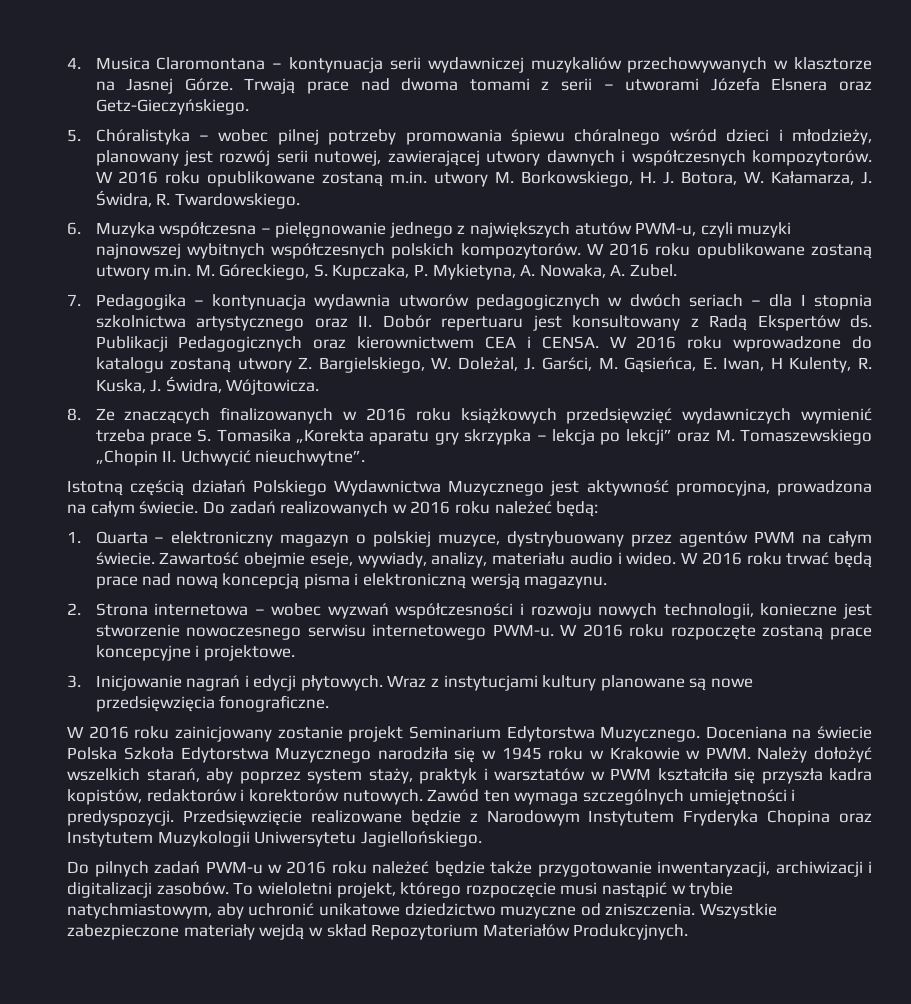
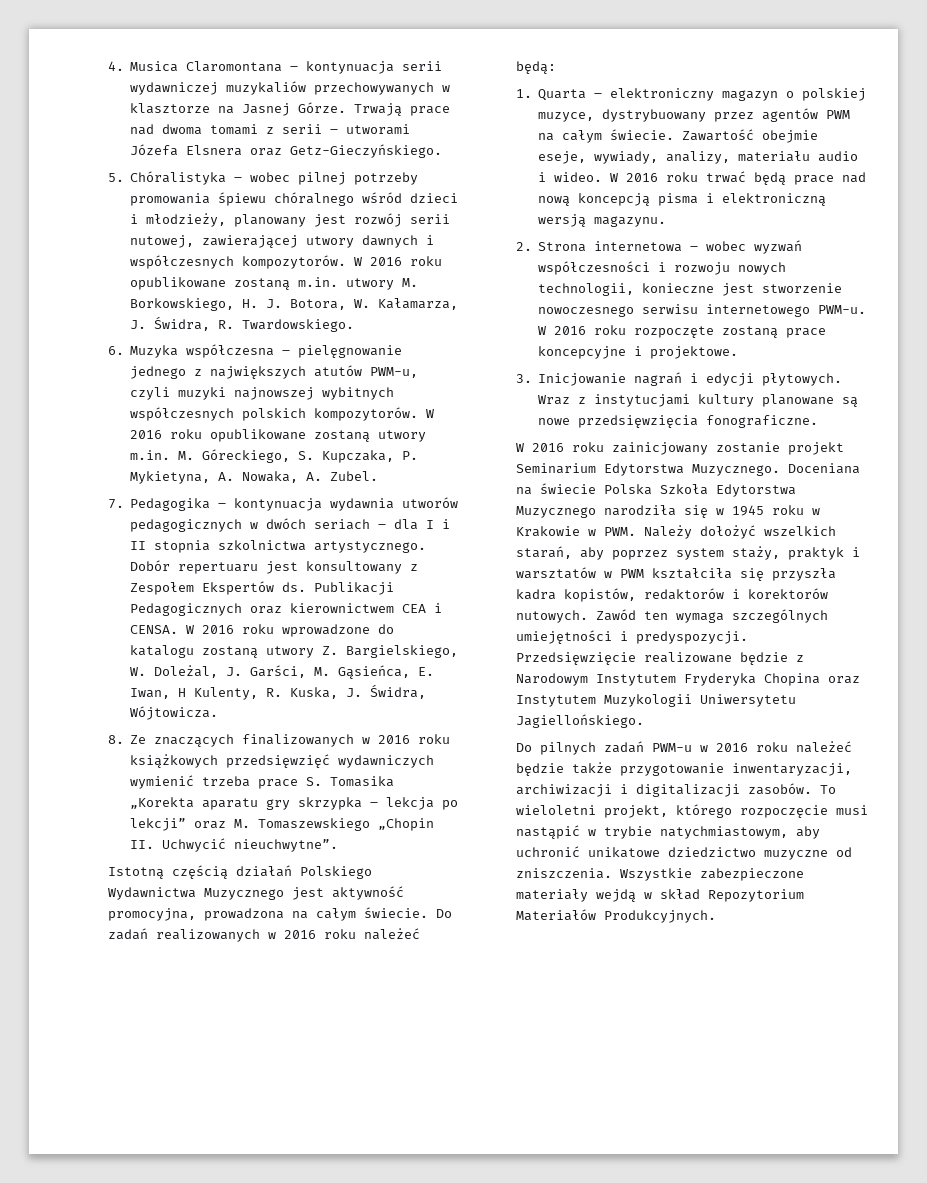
- 7. Pedagogika – kontynuacja wydawnia utworów pedagogicznych w dwóch seriach – dla I stopnia szkolnictwa artystycznego oraz II. Dobór repertuaru jest konsultowany z Radą Ekspertów ds.
+ 7. Pedagogika – kontynuacja wydawnia utworów pedagogicznych w dwóch seriach – dla I i II stopnia szkolnictwa artystycznego. Dobór repertuaru jest konsultowany z Zespołem Ekspertów ds.

